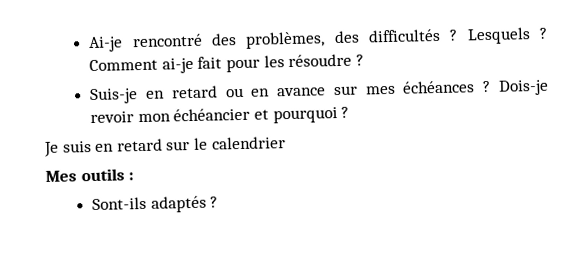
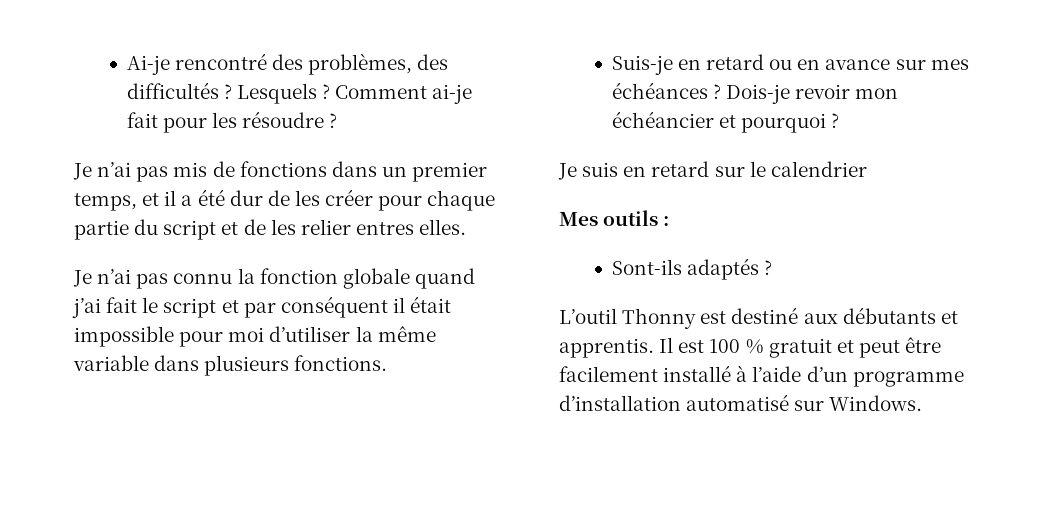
+ Je n’ai pas mis de fonctions dans un premier temps, et il a été dur de les créer pour chaque partie du script et de les relier entres elles.
+ Je n’ai pas connu la fonction globale quand j’ai fait le script et par conséquent il était impossible pour moi d’utiliser la même variable dans plusieurs fonctions.
+ L’outil Thonny est destiné aux débutants et apprentis. Il est 100 % gratuit et peut être facilement installé à l’aide d’un programme d’installation automatisé sur Windows.

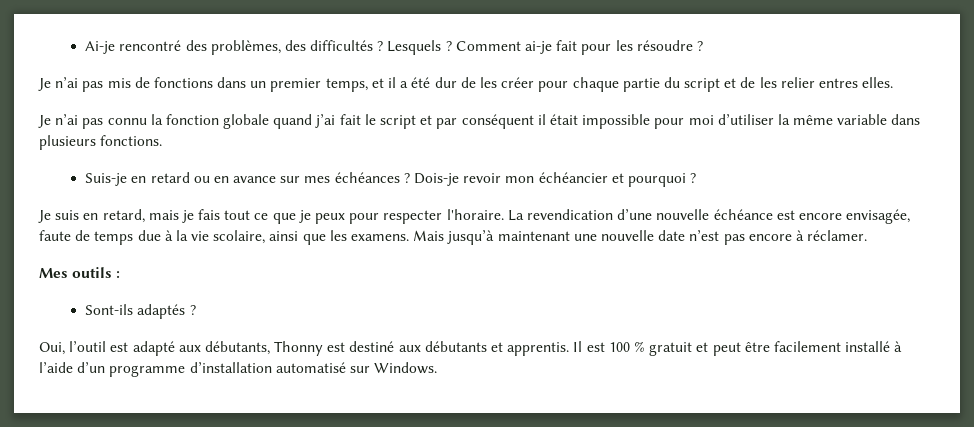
- Je suis en retard sur le calendrier
+ Je suis en retard, mais je fais tout ce que je peux pour respecter l'horaire. La revendication d’une nouvelle échéance est encore envisagée, faute de temps due à la vie scolaire, ainsi que les examens. Mais jusqu’à maintenant une nouvelle date n’est pas encore à réclamer.
- L’outil Thonny est destiné aux débutants et apprentis.
+ Oui, l’outil est adapté aux débutants, Thonny est destiné aux débutants et apprentis.

